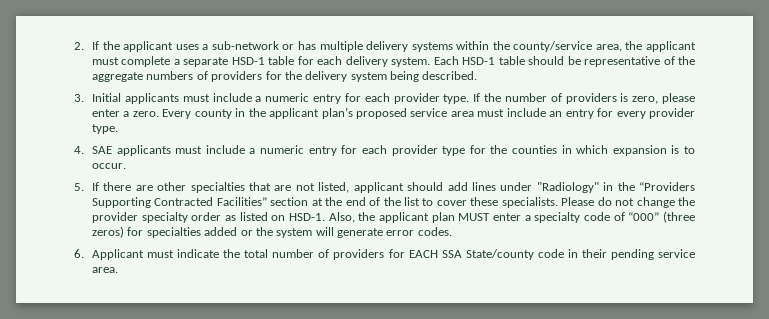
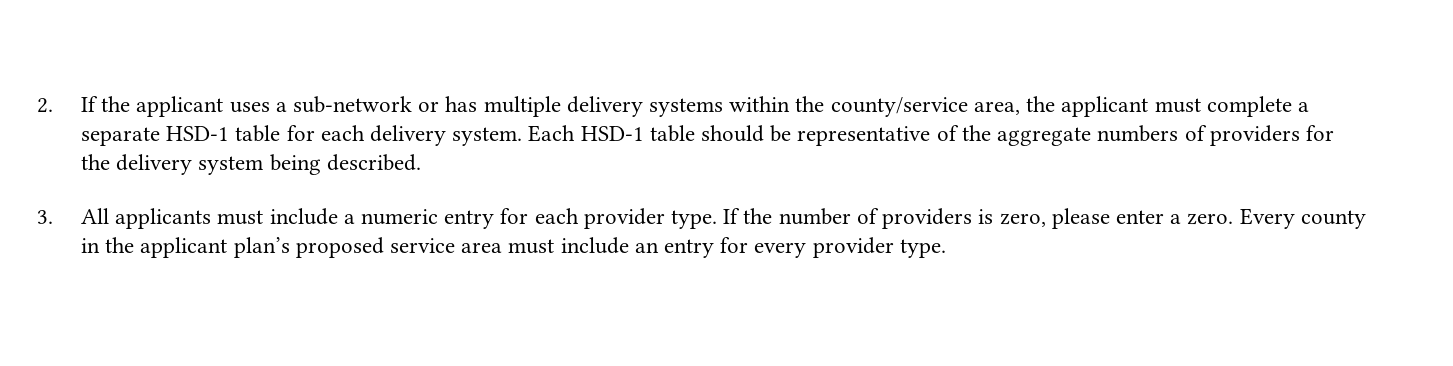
- 3. Initial applicants must include a numeric entry for each provider type.
+ 3. All applicants must include a numeric entry for each provider type.
- 4. SAE applicants must include a numeric entry for each provider type for the counties in which expansion is to occur.
- 5. If there are other specialties that are not listed, applicant should add lines under "Radiology" in the “Providers Supporting Contracted Facilities” section at the end of the list to cover these specialists. Please do not change the provider specialty order as listed on HSD-1. Also, the applicant plan MUST enter a specialty code of “000” (three zeros) for specialties added or the system will generate error codes.
- 6. Applicant must indicate the total number of providers for EACH SSA State/county code in their pending service area.

